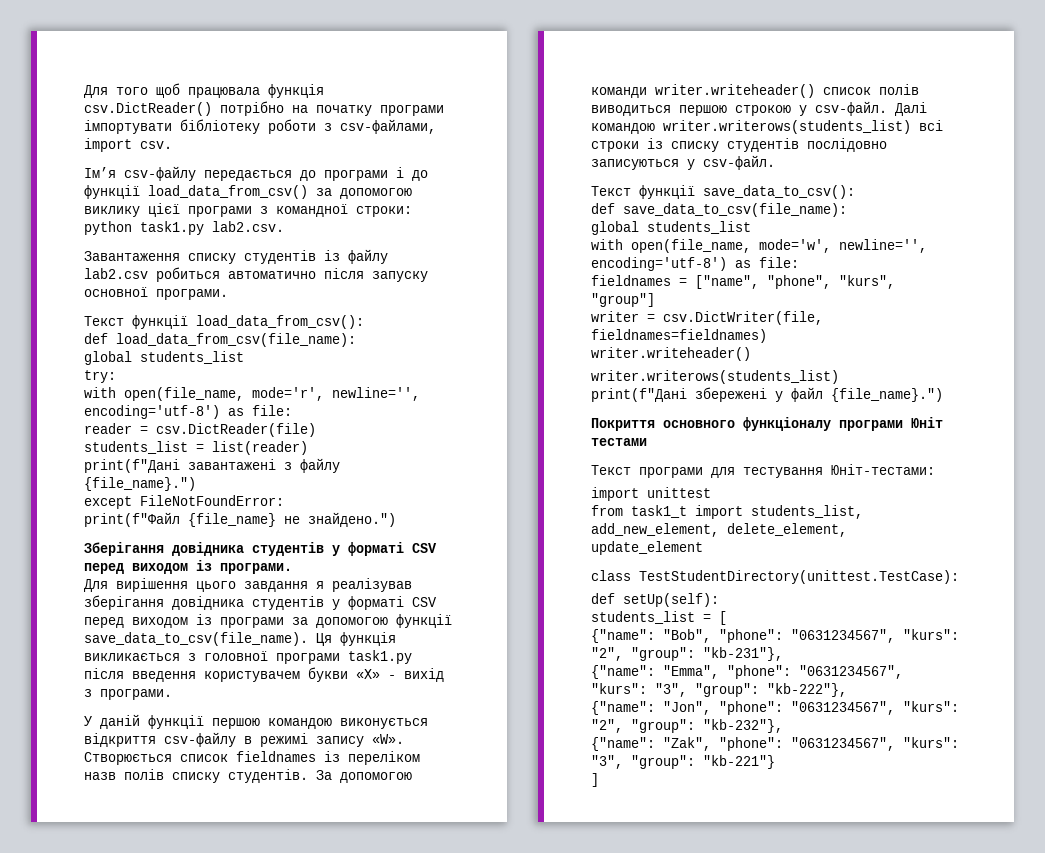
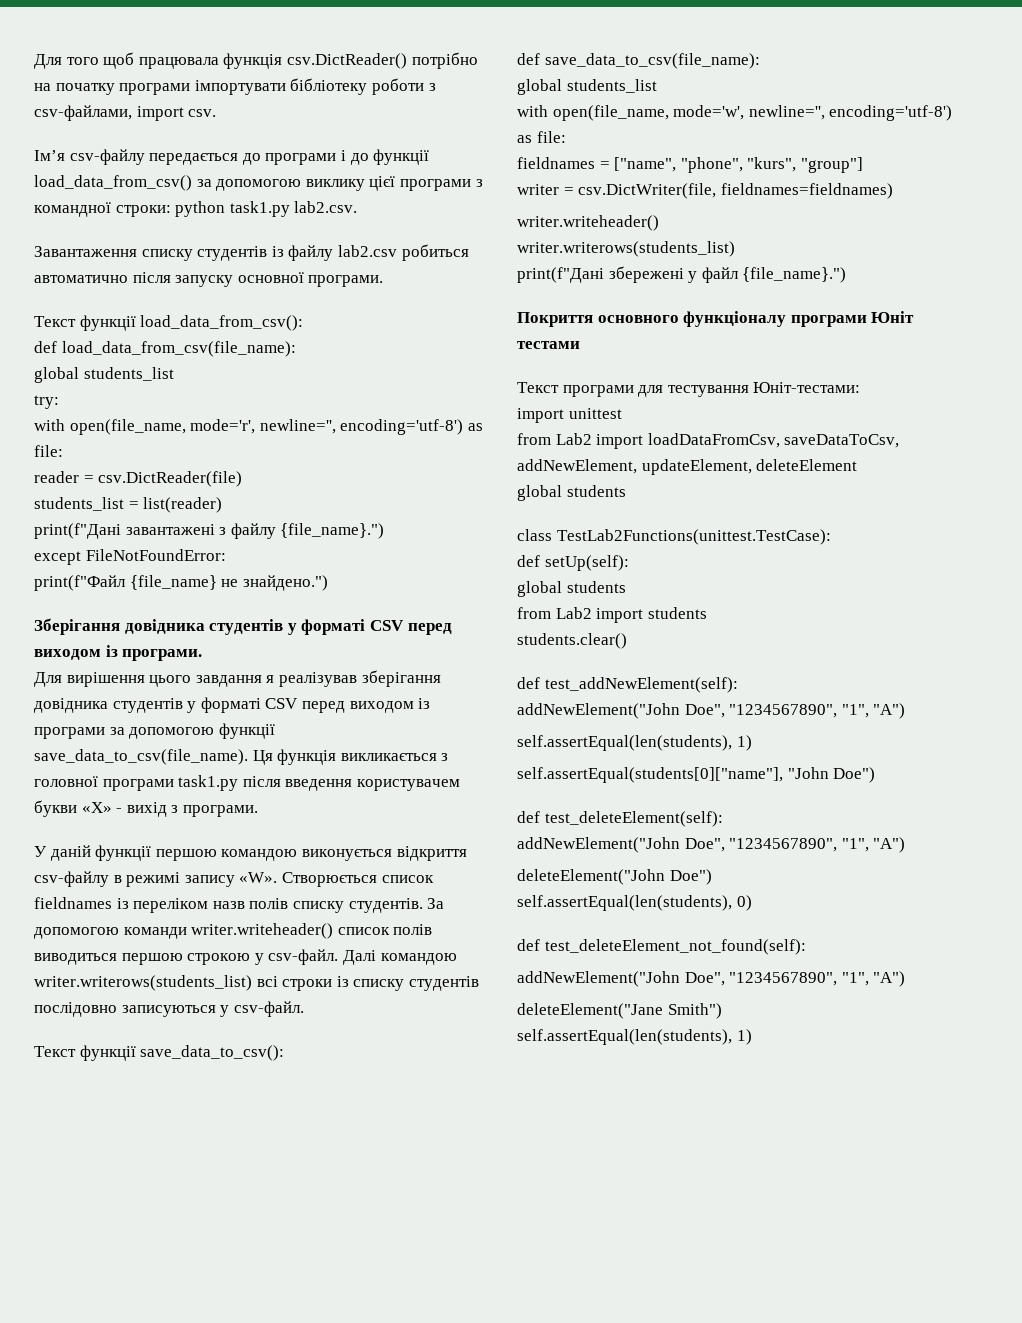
- from task1_t import students_list, add_new_element, delete_element, update_element
+ from Lab2 import loadDataFromCsv, saveDataToCsv, addNewElement, updateElement, deleteElement
+ global students
- class TestStudentDirectory(unittest.TestCase):
+ class TestLab2Functions(unittest.TestCase):
  def setUp(self):
- students_list = [
- {"name": "Bob", "phone": "0631234567", "kurs": "2", "group": "kb-231"},
- {"name": "Emma", "phone": "0631234567", "kurs": "3", "group": "kb-222"},
- {"name": "Jon", "phone": "0631234567", "kurs": "2", "group": "kb-232"},
- {"name": "Zak", "phone": "0631234567", "kurs": "3", "group": "kb-221"}
- ]
+ global students
+ from Lab2 import students
+ students.clear()
+ def test_addNewElement(self):
+ addNewElement("John Doe", "1234567890", "1", "A")
+ self.assertEqual(len(students), 1)
+ self.assertEqual(students[0]["name"], "John Doe")
+ def test_deleteElement(self):
+ addNewElement("John Doe", "1234567890", "1", "A")
+ deleteElement("John Doe")
+ self.assertEqual(len(students), 0)
+ def test_deleteElement_not_found(self):
+ addNewElement("John Doe", "1234567890", "1", "A")
+ deleteElement("Jane Smith")
+ self.assertEqual(len(students), 1)

